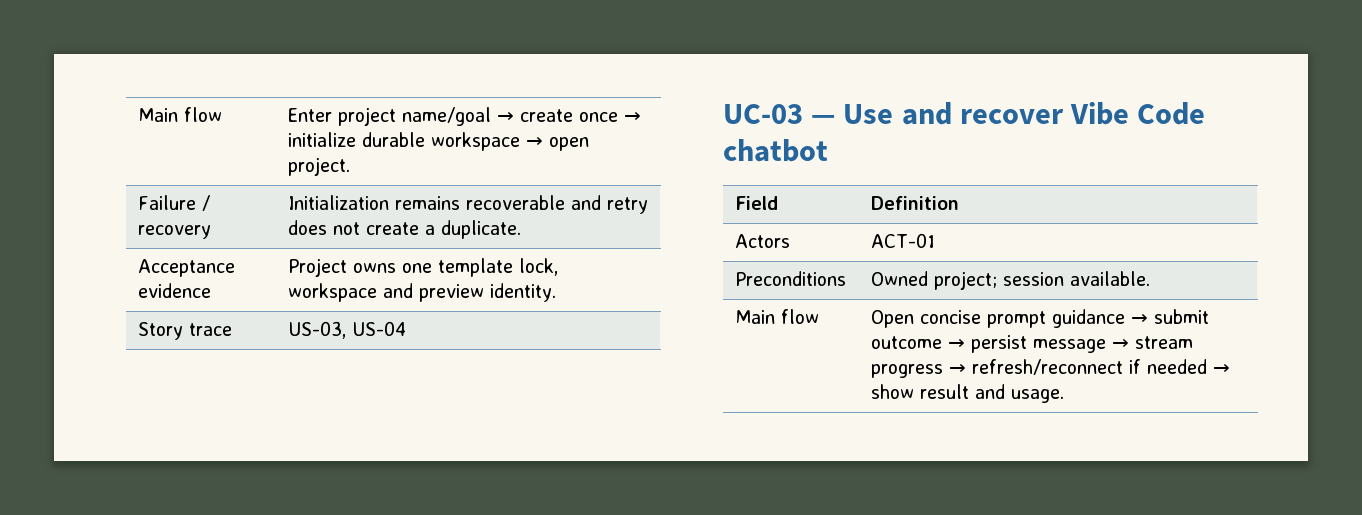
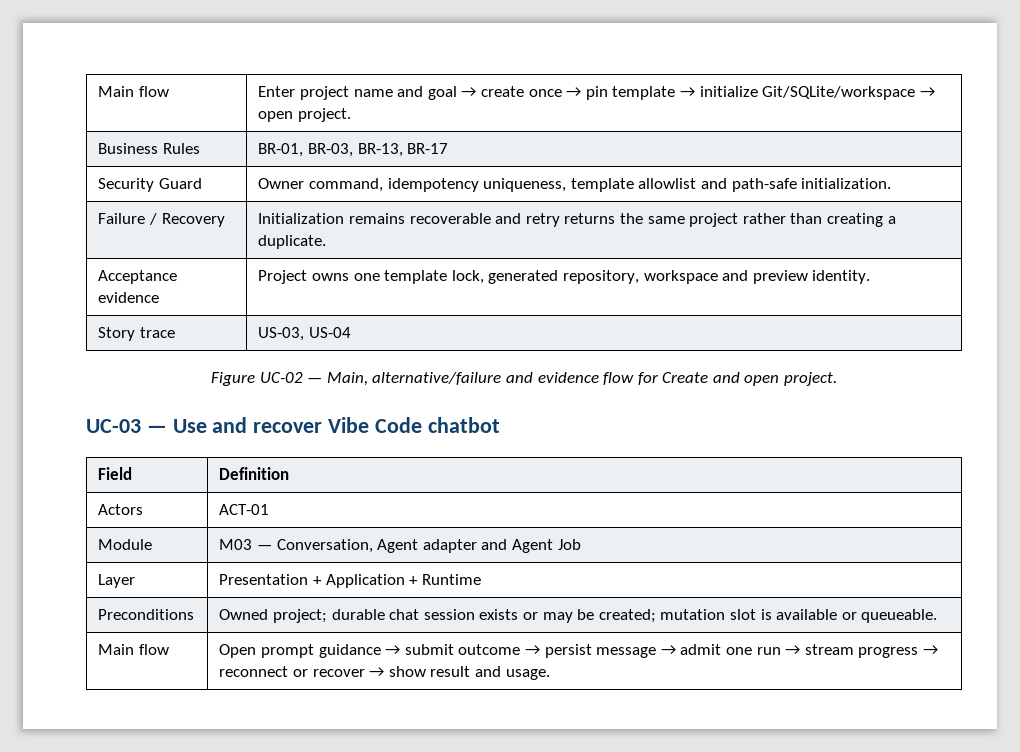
- Main flow | Enter project name/goal → create once → initialize durable workspace → open project.
+ Main flow | Enter project name and goal → create once → pin template → initialize Git/SQLite/workspace → open project.
+ Business Rules | BR-01, BR-03, BR-13, BR-17
+ Security Guard | Owner command, idempotency uniqueness, template allowlist and path-safe initialization.
- Failure / recovery | Initialization remains recoverable and retry does not create a duplicate.
+ Failure / Recovery | Initialization remains recoverable and retry returns the same project rather than creating a duplicate.
- Acceptance evidence | Project owns one template lock, workspace and preview identity.
+ Acceptance evidence | Project owns one template lock, generated repository, workspace and preview identity.
+ Figure UC-02 — Main, alternative/failure and evidence flow for Create and open project.
- Preconditions | Owned project; session available.
+ Module | M03 — Conversation, Agent adapter and Agent Job
+ Layer | Presentation + Application + Runtime
+ Preconditions | Owned project; durable chat session exists or may be created; mutation slot is available or queueable.
- Main flow | Open concise prompt guidance → submit outcome → persist message → stream progress → refresh/reconnect if needed → show result and usage.
+ Main flow | Open prompt guidance → submit outcome → persist message → admit one run → stream progress → reconnect or recover → show result and usage.

